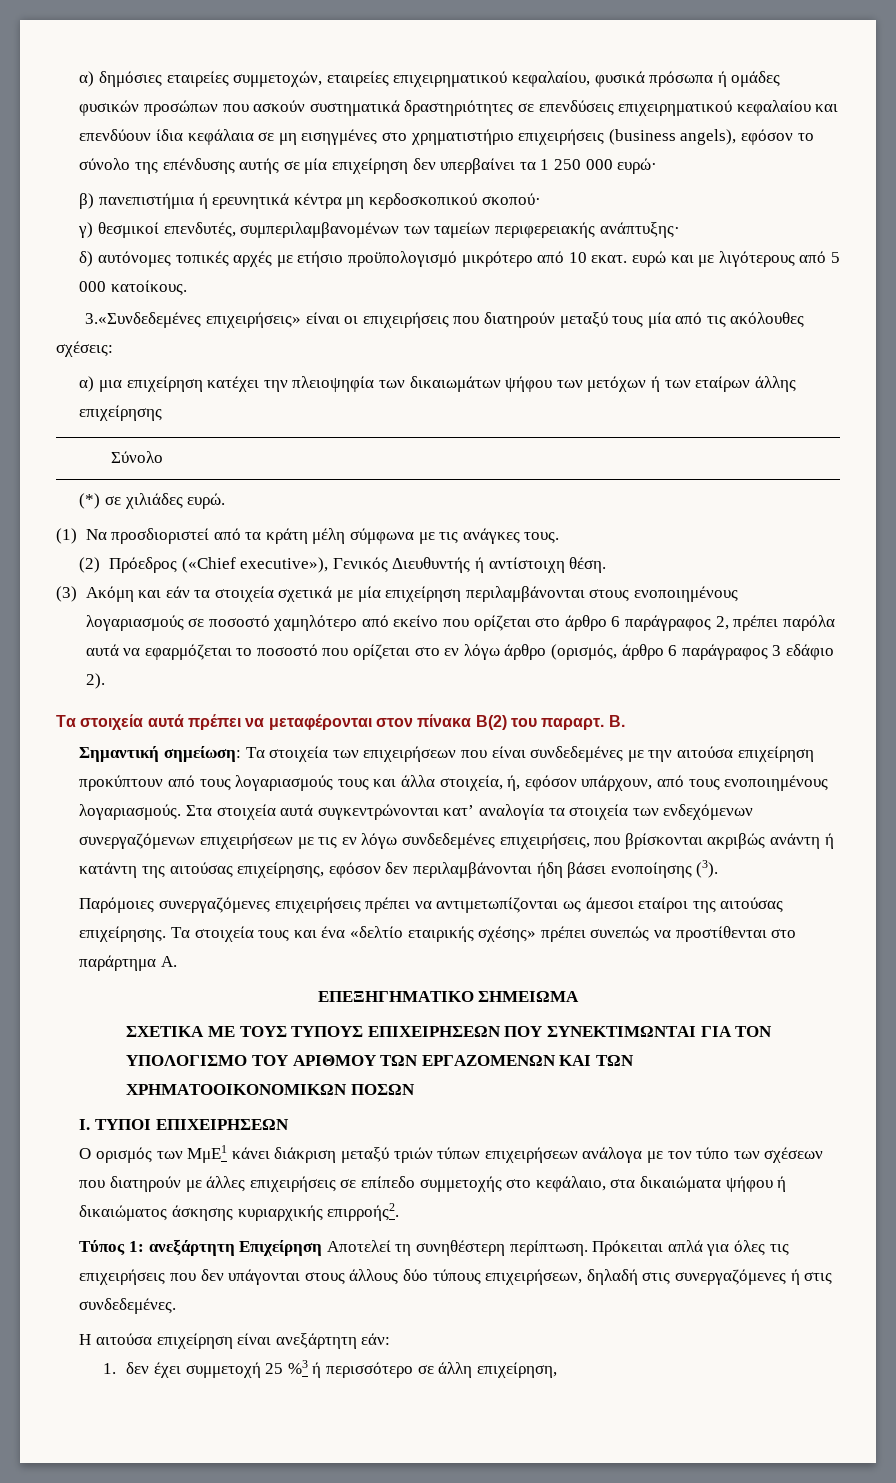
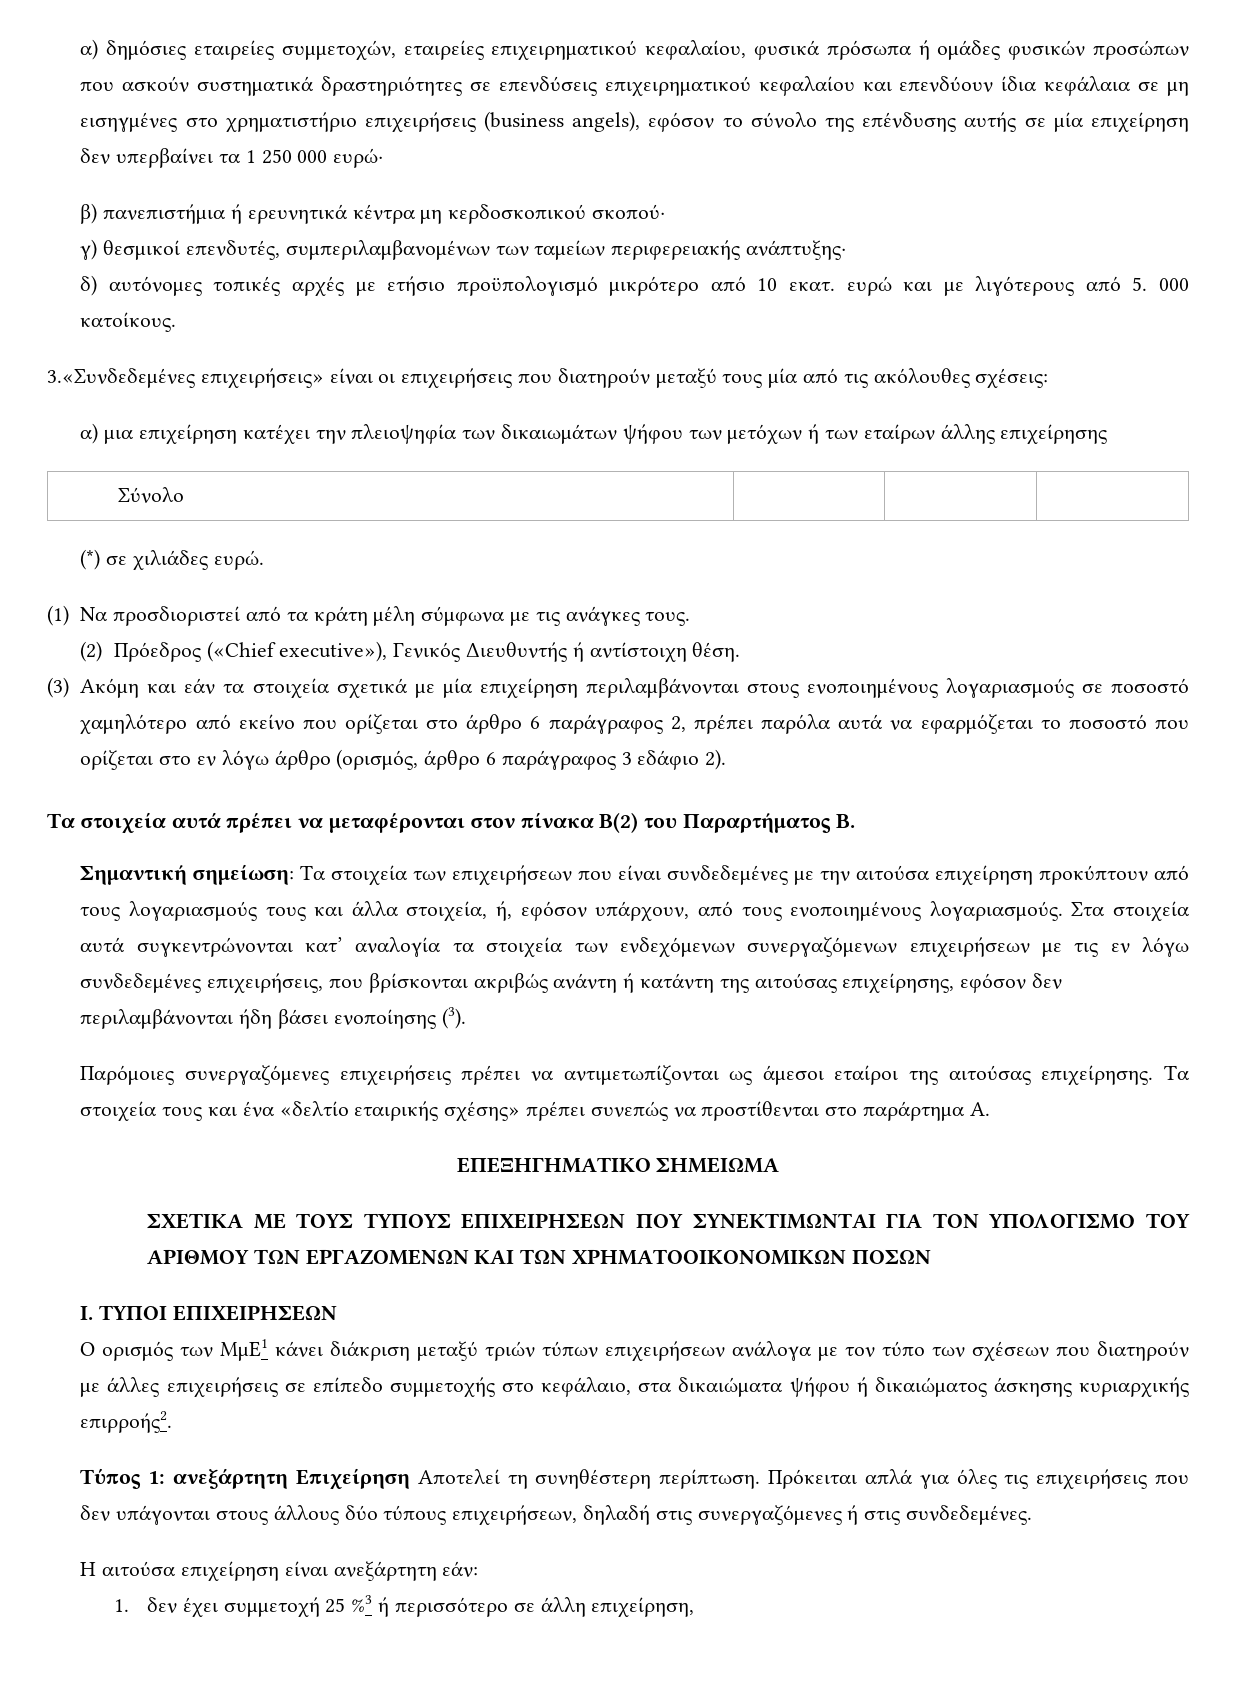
- δ) αυτόνομες τοπικές αρχές με ετήσιο προϋπολογισμό μικρότερο από 10 εκατ. ευρώ και με λιγότερους από 5 000 κατοίκους.
+ δ) αυτόνομες τοπικές αρχές με ετήσιο προϋπολογισμό μικρότερο από 10 εκατ. ευρώ και με λιγότερους από 5. 000 κατοίκους.
- Τα στοιχεία αυτά πρέπει να μεταφέρονται στον πίνακα Β(2) του παραρτ. Β.
+ Τα στοιχεία αυτά πρέπει να μεταφέρονται στον πίνακα Β(2) του Παραρτήματος Β.

